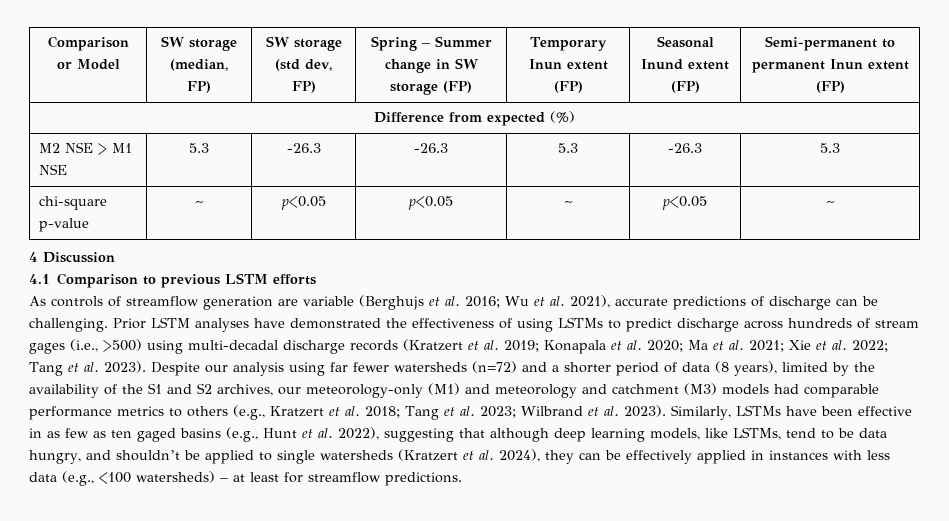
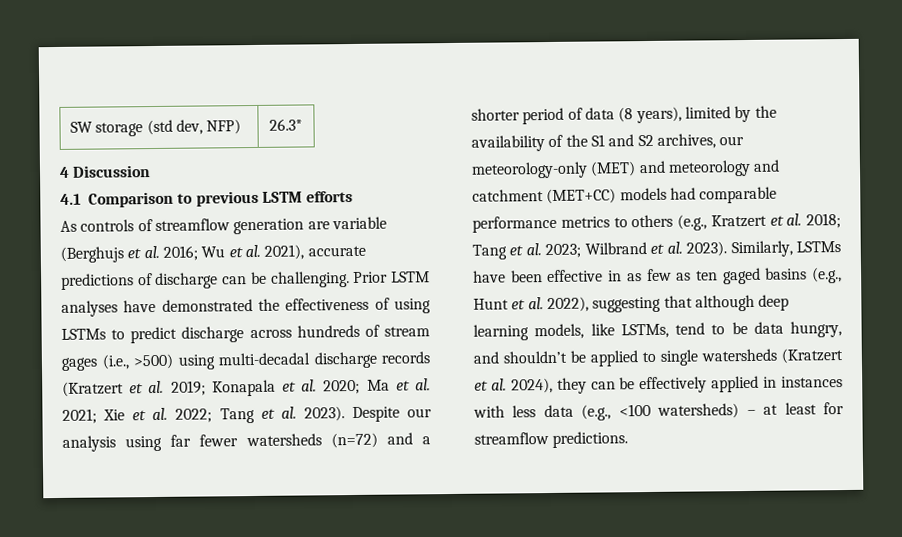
- Comparison or Model | SW storage (median, FP) | SW storage (std dev, FP) | Spring – Summer change in SW storage (FP) | Temporary Inun extent (FP) | Seasonal Inund extent (FP) | Semi-permanent to permanent Inun extent (FP)
- Difference from expected (%)
- M2 NSE > M1 NSE | 5.3 | -26.3 | -26.3 | 5.3 | -26.3 | 5.3
- chi-square p-value | ~ | p<0.05 | p<0.05 | ~ | p<0.05 | ~
+ SW storage (std dev, NFP) | 26.3*
- Despite our analysis using far fewer watersheds (n=72) and a shorter period of data (8 years), limited by the availability of the S1 and S2 archives, our meteorology-only (M1) and meteorology and catchment (M3) models had comparable performance metrics to others (e.g., Kratzert et al. 2018; Tang et al. 2023; Wilbrand et al. 2023).
+ Despite our analysis using far fewer watersheds (n=72) and a shorter period of data (8 years), limited by the availability of the S1 and S2 archives, our meteorology-only (MET) and meteorology and catchment (MET+CC) models had comparable performance metrics to others (e.g., Kratzert et al. 2018; Tang et al. 2023; Wilbrand et al. 2023).

